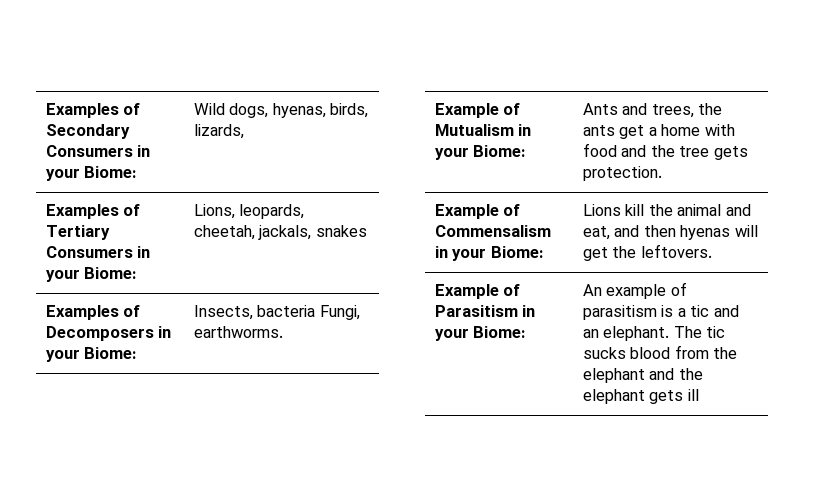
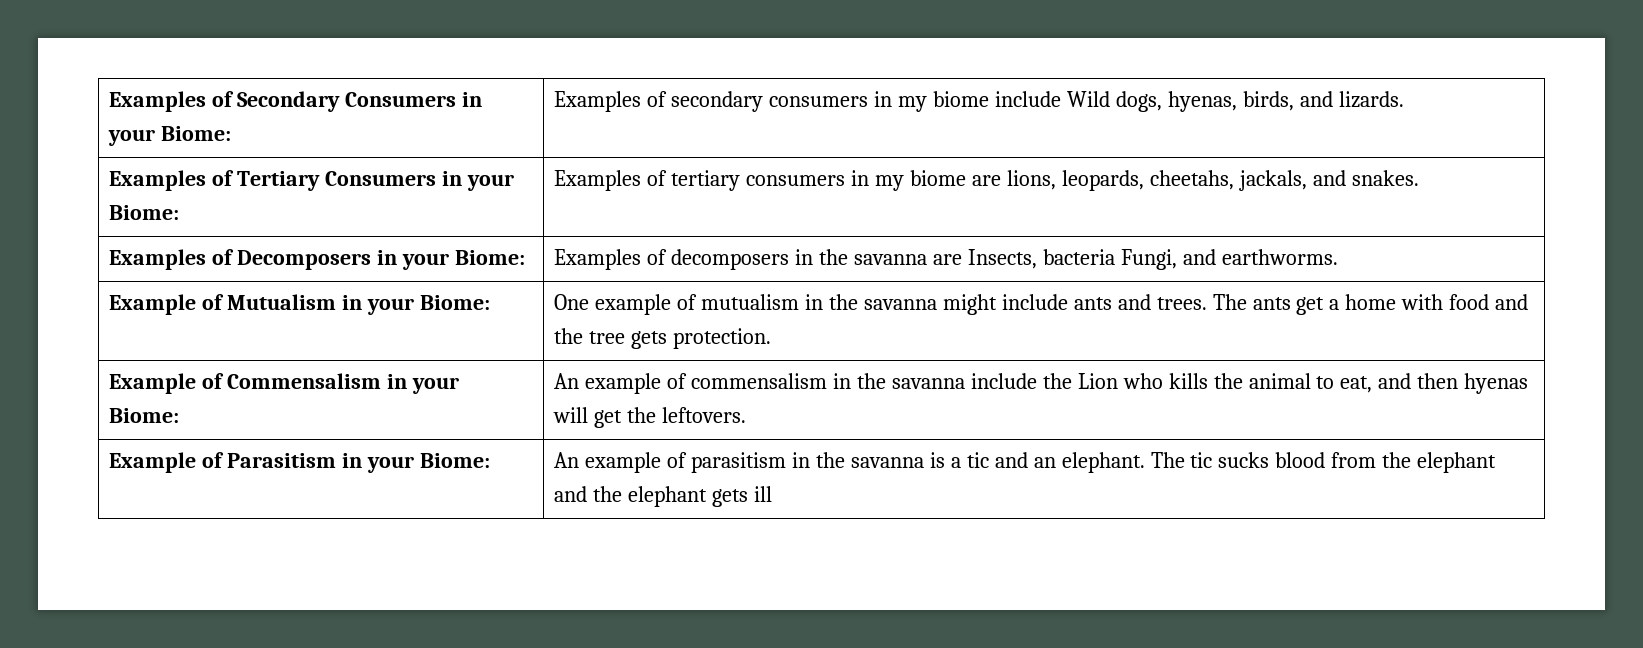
- Examples of Secondary Consumers in your Biome: | Wild dogs, hyenas, birds, lizards,
+ Examples of Secondary Consumers in your Biome: | Examples of secondary consumers in my biome include Wild dogs, hyenas, birds, and lizards.
- Examples of Tertiary Consumers in your Biome: | Lions, leopards, cheetah, jackals, snakes
+ Examples of Tertiary Consumers in your Biome: | Examples of tertiary consumers in my biome are lions, leopards, cheetahs, jackals, and snakes.
- Examples of Decomposers in your Biome: | Insects, bacteria Fungi, earthworms.
+ Examples of Decomposers in your Biome: | Examples of decomposers in the savanna are Insects, bacteria Fungi, and earthworms.
- Example of Mutualism in your Biome: | Ants and trees, the ants get a home with food and the tree gets protection.
+ Example of Mutualism in your Biome: | One example of mutualism in the savanna might include ants and trees. The ants get a home with food and the tree gets protection.
- Example of Commensalism in your Biome: | Lions kill the animal and eat, and then hyenas will get the leftovers.
+ Example of Commensalism in your Biome: | An example of commensalism in the savanna include the Lion who kills the animal to eat, and then hyenas will get the leftovers.
- Example of Parasitism in your Biome: | An example of parasitism is a tic and an elephant. The tic sucks blood from the elephant and the elephant gets ill
+ Example of Parasitism in your Biome: | An example of parasitism in the savanna is a tic and an elephant. The tic sucks blood from the elephant and the elephant gets ill

